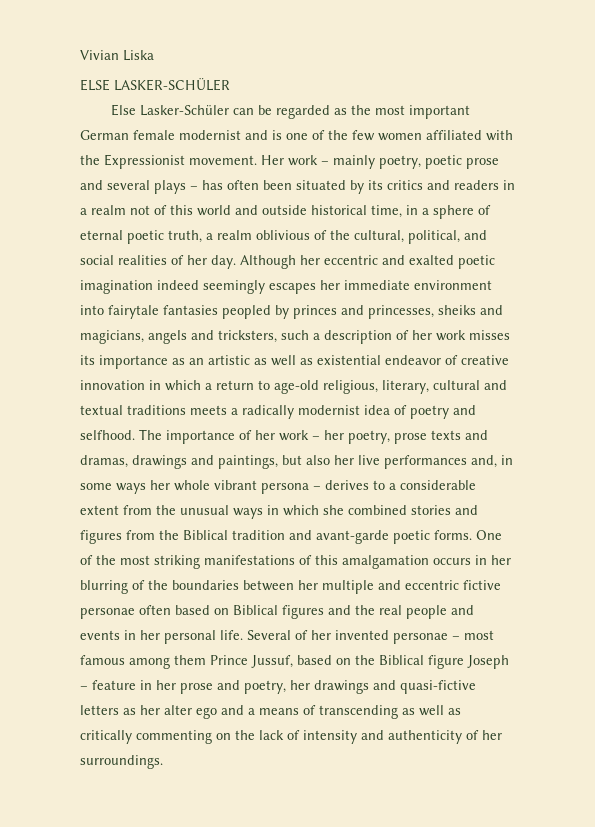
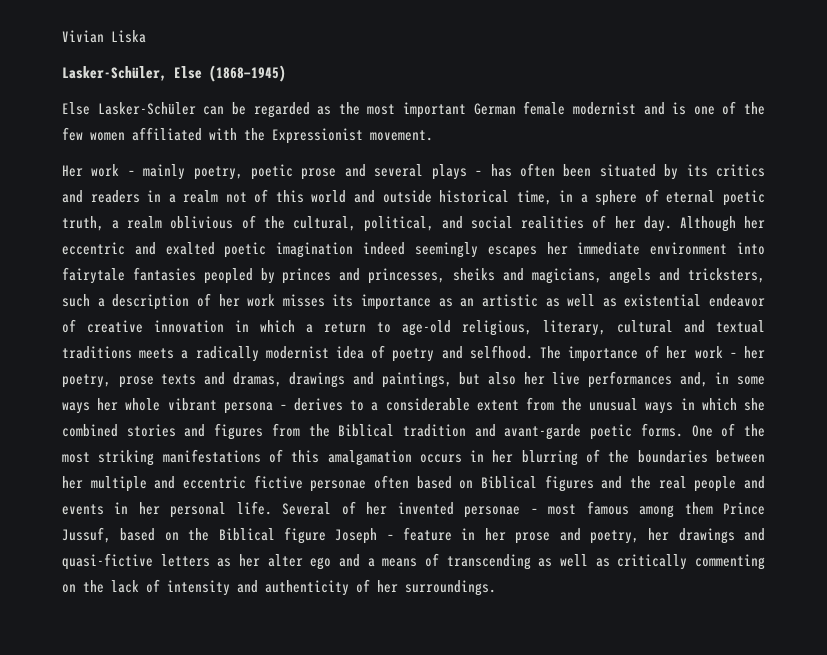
- ELSE LASKER-SCHÜLER
+ Lasker-Schüler, Else (1868—1945)
- Else Lasker-Schüler can be regarded as the most important German female modernist and is one of the few women affiliated with the Expressionist movement. Her work – mainly poetry, poetic prose and several plays – has often been situated by its critics and readers in a realm not of this world and outside historical time, in a sphere of eternal poetic truth, a realm oblivious of the cultural, political, and social realities of her day.
+ Else Lasker-Schüler can be regarded as the most important German female modernist and is one of the few women affiliated with the Expressionist movement.
+ Her work – mainly poetry, poetic prose and several plays – has often been situated by its critics and readers in a realm not of this world and outside historical time, in a sphere of eternal poetic truth, a realm oblivious of the cultural, political, and social realities of her day.

